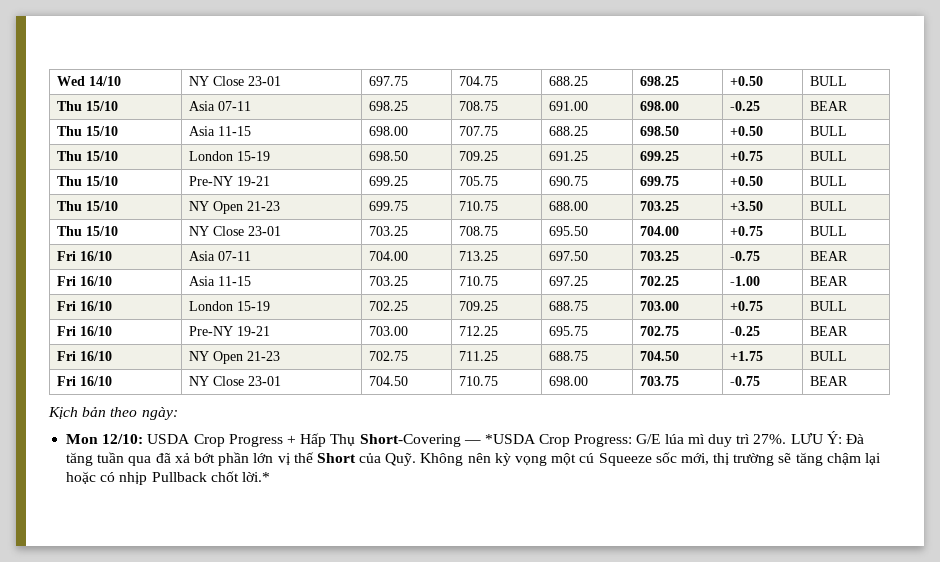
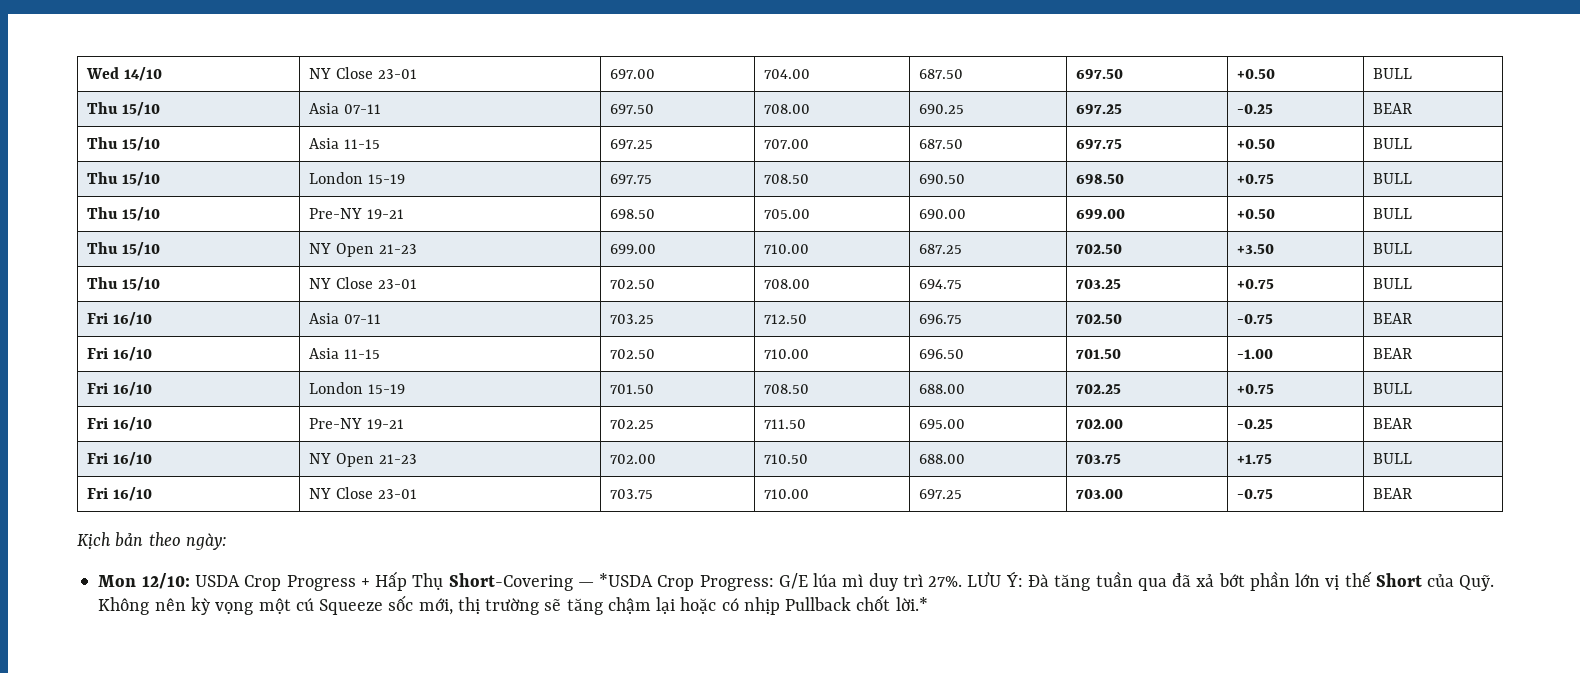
- Wed 14/10 | NY Close 23-01 | 697.75 | 704.75 | 688.25 | 698.25 | +0.50 | BULL
+ Wed 14/10 | NY Close 23-01 | 697.00 | 704.00 | 687.50 | 697.50 | +0.50 | BULL
- Thu 15/10 | Asia 07-11 | 698.25 | 708.75 | 691.00 | 698.00 | -0.25 | BEAR
+ Thu 15/10 | Asia 07-11 | 697.50 | 708.00 | 690.25 | 697.25 | -0.25 | BEAR
- Thu 15/10 | Asia 11-15 | 698.00 | 707.75 | 688.25 | 698.50 | +0.50 | BULL
+ Thu 15/10 | Asia 11-15 | 697.25 | 707.00 | 687.50 | 697.75 | +0.50 | BULL
- Thu 15/10 | London 15-19 | 698.50 | 709.25 | 691.25 | 699.25 | +0.75 | BULL
+ Thu 15/10 | London 15-19 | 697.75 | 708.50 | 690.50 | 698.50 | +0.75 | BULL
- Thu 15/10 | Pre-NY 19-21 | 699.25 | 705.75 | 690.75 | 699.75 | +0.50 | BULL
+ Thu 15/10 | Pre-NY 19-21 | 698.50 | 705.00 | 690.00 | 699.00 | +0.50 | BULL
- Thu 15/10 | NY Open 21-23 | 699.75 | 710.75 | 688.00 | 703.25 | +3.50 | BULL
+ Thu 15/10 | NY Open 21-23 | 699.00 | 710.00 | 687.25 | 702.50 | +3.50 | BULL
- Thu 15/10 | NY Close 23-01 | 703.25 | 708.75 | 695.50 | 704.00 | +0.75 | BULL
+ Thu 15/10 | NY Close 23-01 | 702.50 | 708.00 | 694.75 | 703.25 | +0.75 | BULL
- Fri 16/10 | Asia 07-11 | 704.00 | 713.25 | 697.50 | 703.25 | -0.75 | BEAR
+ Fri 16/10 | Asia 07-11 | 703.25 | 712.50 | 696.75 | 702.50 | -0.75 | BEAR
- Fri 16/10 | Asia 11-15 | 703.25 | 710.75 | 697.25 | 702.25 | -1.00 | BEAR
+ Fri 16/10 | Asia 11-15 | 702.50 | 710.00 | 696.50 | 701.50 | -1.00 | BEAR
- Fri 16/10 | London 15-19 | 702.25 | 709.25 | 688.75 | 703.00 | +0.75 | BULL
+ Fri 16/10 | London 15-19 | 701.50 | 708.50 | 688.00 | 702.25 | +0.75 | BULL
- Fri 16/10 | Pre-NY 19-21 | 703.00 | 712.25 | 695.75 | 702.75 | -0.25 | BEAR
+ Fri 16/10 | Pre-NY 19-21 | 702.25 | 711.50 | 695.00 | 702.00 | -0.25 | BEAR
- Fri 16/10 | NY Open 21-23 | 702.75 | 711.25 | 688.75 | 704.50 | +1.75 | BULL
+ Fri 16/10 | NY Open 21-23 | 702.00 | 710.50 | 688.00 | 703.75 | +1.75 | BULL
- Fri 16/10 | NY Close 23-01 | 704.50 | 710.75 | 698.00 | 703.75 | -0.75 | BEAR
+ Fri 16/10 | NY Close 23-01 | 703.75 | 710.00 | 697.25 | 703.00 | -0.75 | BEAR

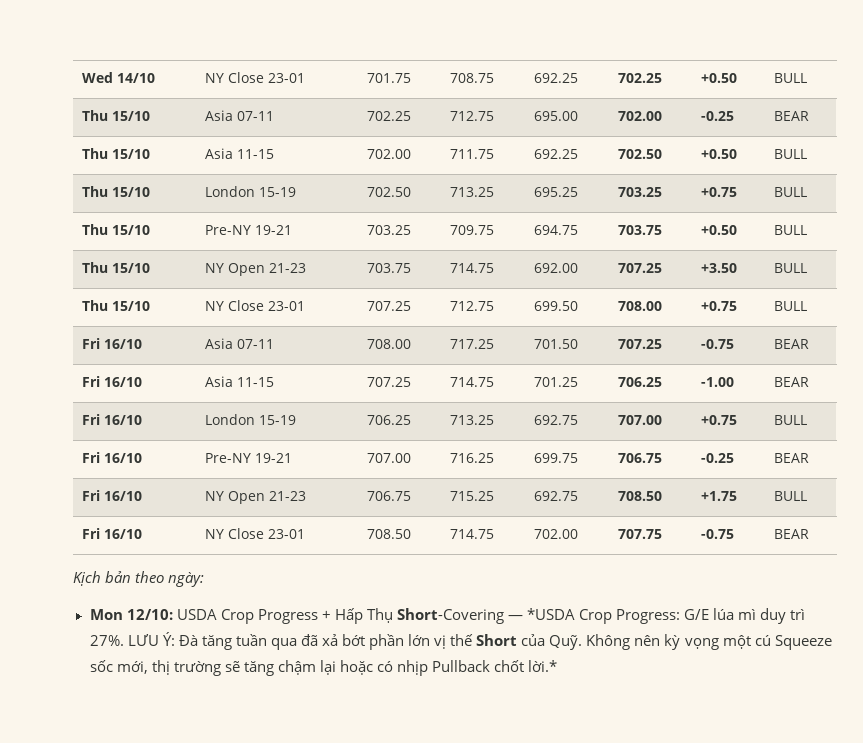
- Wed 14/10 | NY Close 23-01 | 697.00 | 704.00 | 687.50 | 697.50 | +0.50 | BULL
+ Wed 14/10 | NY Close 23-01 | 701.75 | 708.75 | 692.25 | 702.25 | +0.50 | BULL
- Thu 15/10 | Asia 07-11 | 697.50 | 708.00 | 690.25 | 697.25 | -0.25 | BEAR
+ Thu 15/10 | Asia 07-11 | 702.25 | 712.75 | 695.00 | 702.00 | -0.25 | BEAR
- Thu 15/10 | Asia 11-15 | 697.25 | 707.00 | 687.50 | 697.75 | +0.50 | BULL
+ Thu 15/10 | Asia 11-15 | 702.00 | 711.75 | 692.25 | 702.50 | +0.50 | BULL
- Thu 15/10 | London 15-19 | 697.75 | 708.50 | 690.50 | 698.50 | +0.75 | BULL
+ Thu 15/10 | London 15-19 | 702.50 | 713.25 | 695.25 | 703.25 | +0.75 | BULL
- Thu 15/10 | Pre-NY 19-21 | 698.50 | 705.00 | 690.00 | 699.00 | +0.50 | BULL
+ Thu 15/10 | Pre-NY 19-21 | 703.25 | 709.75 | 694.75 | 703.75 | +0.50 | BULL
- Thu 15/10 | NY Open 21-23 | 699.00 | 710.00 | 687.25 | 702.50 | +3.50 | BULL
+ Thu 15/10 | NY Open 21-23 | 703.75 | 714.75 | 692.00 | 707.25 | +3.50 | BULL
- Thu 15/10 | NY Close 23-01 | 702.50 | 708.00 | 694.75 | 703.25 | +0.75 | BULL
+ Thu 15/10 | NY Close 23-01 | 707.25 | 712.75 | 699.50 | 708.00 | +0.75 | BULL
- Fri 16/10 | Asia 07-11 | 703.25 | 712.50 | 696.75 | 702.50 | -0.75 | BEAR
+ Fri 16/10 | Asia 07-11 | 708.00 | 717.25 | 701.50 | 707.25 | -0.75 | BEAR
- Fri 16/10 | Asia 11-15 | 702.50 | 710.00 | 696.50 | 701.50 | -1.00 | BEAR
+ Fri 16/10 | Asia 11-15 | 707.25 | 714.75 | 701.25 | 706.25 | -1.00 | BEAR
- Fri 16/10 | London 15-19 | 701.50 | 708.50 | 688.00 | 702.25 | +0.75 | BULL
+ Fri 16/10 | London 15-19 | 706.25 | 713.25 | 692.75 | 707.00 | +0.75 | BULL
- Fri 16/10 | Pre-NY 19-21 | 702.25 | 711.50 | 695.00 | 702.00 | -0.25 | BEAR
+ Fri 16/10 | Pre-NY 19-21 | 707.00 | 716.25 | 699.75 | 706.75 | -0.25 | BEAR
- Fri 16/10 | NY Open 21-23 | 702.00 | 710.50 | 688.00 | 703.75 | +1.75 | BULL
+ Fri 16/10 | NY Open 21-23 | 706.75 | 715.25 | 692.75 | 708.50 | +1.75 | BULL
- Fri 16/10 | NY Close 23-01 | 703.75 | 710.00 | 697.25 | 703.00 | -0.75 | BEAR
+ Fri 16/10 | NY Close 23-01 | 708.50 | 714.75 | 702.00 | 707.75 | -0.75 | BEAR

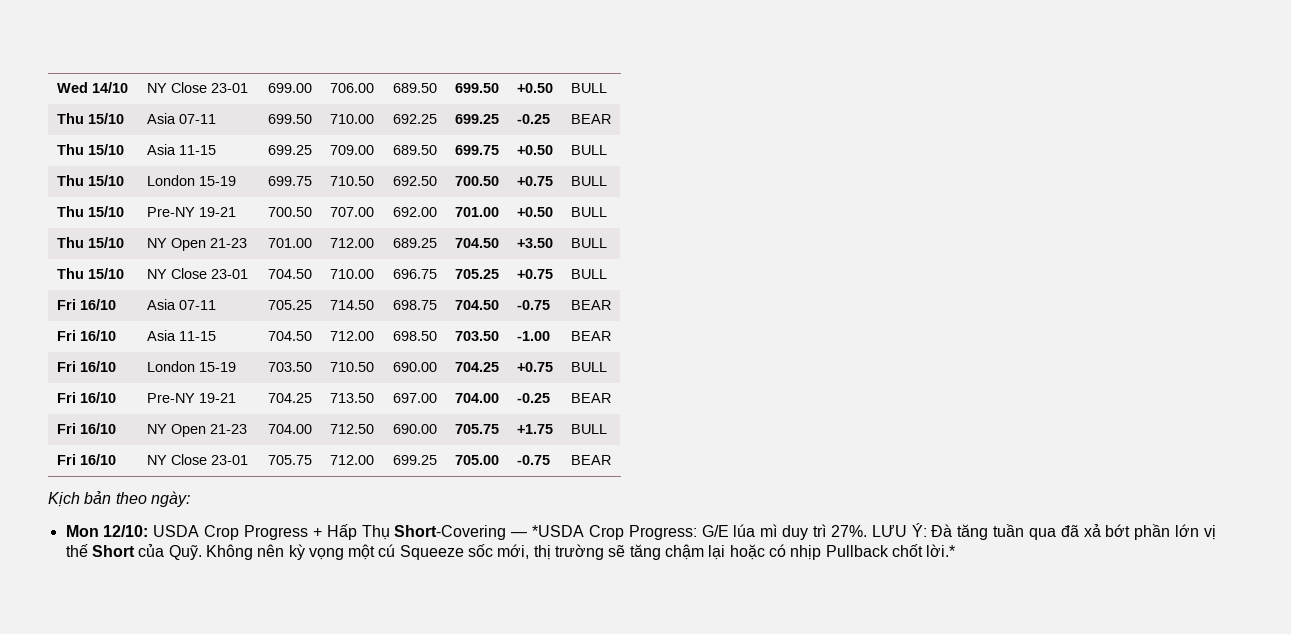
- Wed 14/10 | NY Close 23-01 | 701.75 | 708.75 | 692.25 | 702.25 | +0.50 | BULL
+ Wed 14/10 | NY Close 23-01 | 699.00 | 706.00 | 689.50 | 699.50 | +0.50 | BULL
- Thu 15/10 | Asia 07-11 | 702.25 | 712.75 | 695.00 | 702.00 | -0.25 | BEAR
+ Thu 15/10 | Asia 07-11 | 699.50 | 710.00 | 692.25 | 699.25 | -0.25 | BEAR
- Thu 15/10 | Asia 11-15 | 702.00 | 711.75 | 692.25 | 702.50 | +0.50 | BULL
+ Thu 15/10 | Asia 11-15 | 699.25 | 709.00 | 689.50 | 699.75 | +0.50 | BULL
- Thu 15/10 | London 15-19 | 702.50 | 713.25 | 695.25 | 703.25 | +0.75 | BULL
+ Thu 15/10 | London 15-19 | 699.75 | 710.50 | 692.50 | 700.50 | +0.75 | BULL
- Thu 15/10 | Pre-NY 19-21 | 703.25 | 709.75 | 694.75 | 703.75 | +0.50 | BULL
+ Thu 15/10 | Pre-NY 19-21 | 700.50 | 707.00 | 692.00 | 701.00 | +0.50 | BULL
- Thu 15/10 | NY Open 21-23 | 703.75 | 714.75 | 692.00 | 707.25 | +3.50 | BULL
+ Thu 15/10 | NY Open 21-23 | 701.00 | 712.00 | 689.25 | 704.50 | +3.50 | BULL
- Thu 15/10 | NY Close 23-01 | 707.25 | 712.75 | 699.50 | 708.00 | +0.75 | BULL
+ Thu 15/10 | NY Close 23-01 | 704.50 | 710.00 | 696.75 | 705.25 | +0.75 | BULL
- Fri 16/10 | Asia 07-11 | 708.00 | 717.25 | 701.50 | 707.25 | -0.75 | BEAR
+ Fri 16/10 | Asia 07-11 | 705.25 | 714.50 | 698.75 | 704.50 | -0.75 | BEAR
- Fri 16/10 | Asia 11-15 | 707.25 | 714.75 | 701.25 | 706.25 | -1.00 | BEAR
+ Fri 16/10 | Asia 11-15 | 704.50 | 712.00 | 698.50 | 703.50 | -1.00 | BEAR
- Fri 16/10 | London 15-19 | 706.25 | 713.25 | 692.75 | 707.00 | +0.75 | BULL
+ Fri 16/10 | London 15-19 | 703.50 | 710.50 | 690.00 | 704.25 | +0.75 | BULL
- Fri 16/10 | Pre-NY 19-21 | 707.00 | 716.25 | 699.75 | 706.75 | -0.25 | BEAR
+ Fri 16/10 | Pre-NY 19-21 | 704.25 | 713.50 | 697.00 | 704.00 | -0.25 | BEAR
- Fri 16/10 | NY Open 21-23 | 706.75 | 715.25 | 692.75 | 708.50 | +1.75 | BULL
+ Fri 16/10 | NY Open 21-23 | 704.00 | 712.50 | 690.00 | 705.75 | +1.75 | BULL
- Fri 16/10 | NY Close 23-01 | 708.50 | 714.75 | 702.00 | 707.75 | -0.75 | BEAR
+ Fri 16/10 | NY Close 23-01 | 705.75 | 712.00 | 699.25 | 705.00 | -0.75 | BEAR

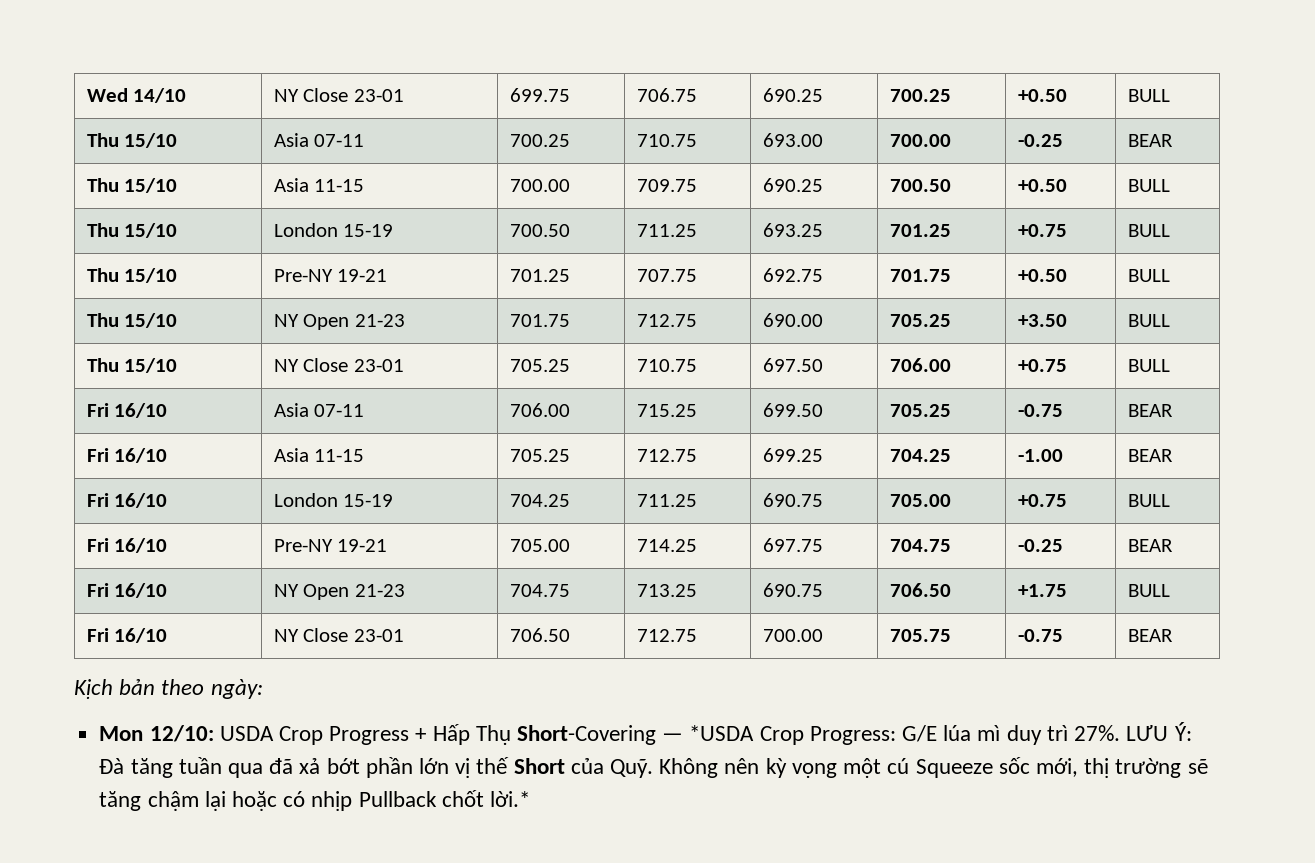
- Wed 14/10 | NY Close 23-01 | 699.00 | 706.00 | 689.50 | 699.50 | +0.50 | BULL
+ Wed 14/10 | NY Close 23-01 | 699.75 | 706.75 | 690.25 | 700.25 | +0.50 | BULL
- Thu 15/10 | Asia 07-11 | 699.50 | 710.00 | 692.25 | 699.25 | -0.25 | BEAR
+ Thu 15/10 | Asia 07-11 | 700.25 | 710.75 | 693.00 | 700.00 | -0.25 | BEAR
- Thu 15/10 | Asia 11-15 | 699.25 | 709.00 | 689.50 | 699.75 | +0.50 | BULL
+ Thu 15/10 | Asia 11-15 | 700.00 | 709.75 | 690.25 | 700.50 | +0.50 | BULL
- Thu 15/10 | London 15-19 | 699.75 | 710.50 | 692.50 | 700.50 | +0.75 | BULL
+ Thu 15/10 | London 15-19 | 700.50 | 711.25 | 693.25 | 701.25 | +0.75 | BULL
- Thu 15/10 | Pre-NY 19-21 | 700.50 | 707.00 | 692.00 | 701.00 | +0.50 | BULL
+ Thu 15/10 | Pre-NY 19-21 | 701.25 | 707.75 | 692.75 | 701.75 | +0.50 | BULL
- Thu 15/10 | NY Open 21-23 | 701.00 | 712.00 | 689.25 | 704.50 | +3.50 | BULL
+ Thu 15/10 | NY Open 21-23 | 701.75 | 712.75 | 690.00 | 705.25 | +3.50 | BULL
- Thu 15/10 | NY Close 23-01 | 704.50 | 710.00 | 696.75 | 705.25 | +0.75 | BULL
+ Thu 15/10 | NY Close 23-01 | 705.25 | 710.75 | 697.50 | 706.00 | +0.75 | BULL
- Fri 16/10 | Asia 07-11 | 705.25 | 714.50 | 698.75 | 704.50 | -0.75 | BEAR
+ Fri 16/10 | Asia 07-11 | 706.00 | 715.25 | 699.50 | 705.25 | -0.75 | BEAR
- Fri 16/10 | Asia 11-15 | 704.50 | 712.00 | 698.50 | 703.50 | -1.00 | BEAR
+ Fri 16/10 | Asia 11-15 | 705.25 | 712.75 | 699.25 | 704.25 | -1.00 | BEAR
- Fri 16/10 | London 15-19 | 703.50 | 710.50 | 690.00 | 704.25 | +0.75 | BULL
+ Fri 16/10 | London 15-19 | 704.25 | 711.25 | 690.75 | 705.00 | +0.75 | BULL
- Fri 16/10 | Pre-NY 19-21 | 704.25 | 713.50 | 697.00 | 704.00 | -0.25 | BEAR
+ Fri 16/10 | Pre-NY 19-21 | 705.00 | 714.25 | 697.75 | 704.75 | -0.25 | BEAR
- Fri 16/10 | NY Open 21-23 | 704.00 | 712.50 | 690.00 | 705.75 | +1.75 | BULL
+ Fri 16/10 | NY Open 21-23 | 704.75 | 713.25 | 690.75 | 706.50 | +1.75 | BULL
- Fri 16/10 | NY Close 23-01 | 705.75 | 712.00 | 699.25 | 705.00 | -0.75 | BEAR
+ Fri 16/10 | NY Close 23-01 | 706.50 | 712.75 | 700.00 | 705.75 | -0.75 | BEAR

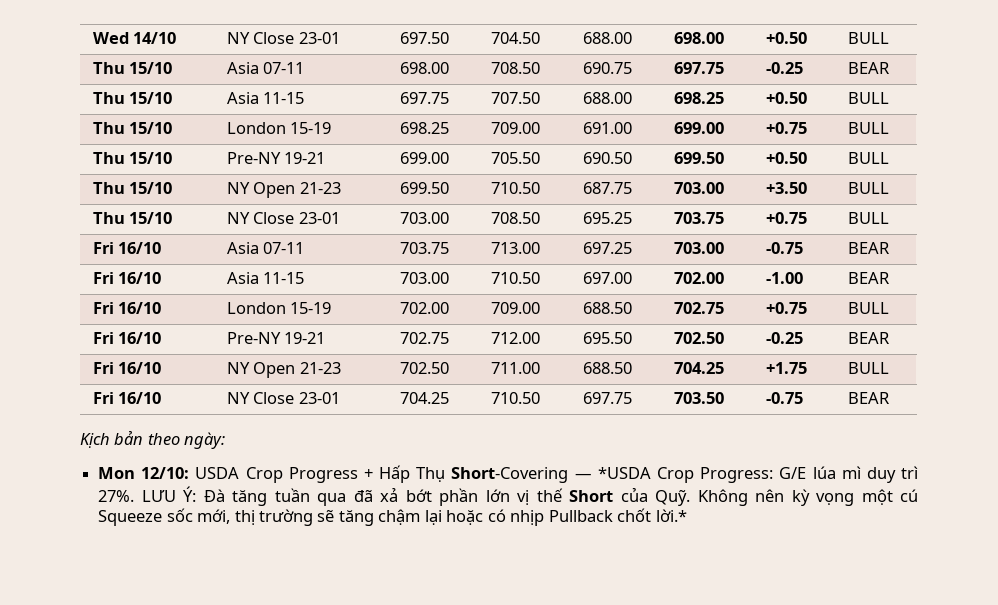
- Wed 14/10 | NY Close 23-01 | 699.75 | 706.75 | 690.25 | 700.25 | +0.50 | BULL
+ Wed 14/10 | NY Close 23-01 | 697.50 | 704.50 | 688.00 | 698.00 | +0.50 | BULL
- Thu 15/10 | Asia 07-11 | 700.25 | 710.75 | 693.00 | 700.00 | -0.25 | BEAR
+ Thu 15/10 | Asia 07-11 | 698.00 | 708.50 | 690.75 | 697.75 | -0.25 | BEAR
- Thu 15/10 | Asia 11-15 | 700.00 | 709.75 | 690.25 | 700.50 | +0.50 | BULL
+ Thu 15/10 | Asia 11-15 | 697.75 | 707.50 | 688.00 | 698.25 | +0.50 | BULL
- Thu 15/10 | London 15-19 | 700.50 | 711.25 | 693.25 | 701.25 | +0.75 | BULL
+ Thu 15/10 | London 15-19 | 698.25 | 709.00 | 691.00 | 699.00 | +0.75 | BULL
- Thu 15/10 | Pre-NY 19-21 | 701.25 | 707.75 | 692.75 | 701.75 | +0.50 | BULL
+ Thu 15/10 | Pre-NY 19-21 | 699.00 | 705.50 | 690.50 | 699.50 | +0.50 | BULL
- Thu 15/10 | NY Open 21-23 | 701.75 | 712.75 | 690.00 | 705.25 | +3.50 | BULL
+ Thu 15/10 | NY Open 21-23 | 699.50 | 710.50 | 687.75 | 703.00 | +3.50 | BULL
- Thu 15/10 | NY Close 23-01 | 705.25 | 710.75 | 697.50 | 706.00 | +0.75 | BULL
+ Thu 15/10 | NY Close 23-01 | 703.00 | 708.50 | 695.25 | 703.75 | +0.75 | BULL
- Fri 16/10 | Asia 07-11 | 706.00 | 715.25 | 699.50 | 705.25 | -0.75 | BEAR
+ Fri 16/10 | Asia 07-11 | 703.75 | 713.00 | 697.25 | 703.00 | -0.75 | BEAR
- Fri 16/10 | Asia 11-15 | 705.25 | 712.75 | 699.25 | 704.25 | -1.00 | BEAR
+ Fri 16/10 | Asia 11-15 | 703.00 | 710.50 | 697.00 | 702.00 | -1.00 | BEAR
- Fri 16/10 | London 15-19 | 704.25 | 711.25 | 690.75 | 705.00 | +0.75 | BULL
+ Fri 16/10 | London 15-19 | 702.00 | 709.00 | 688.50 | 702.75 | +0.75 | BULL
- Fri 16/10 | Pre-NY 19-21 | 705.00 | 714.25 | 697.75 | 704.75 | -0.25 | BEAR
+ Fri 16/10 | Pre-NY 19-21 | 702.75 | 712.00 | 695.50 | 702.50 | -0.25 | BEAR
- Fri 16/10 | NY Open 21-23 | 704.75 | 713.25 | 690.75 | 706.50 | +1.75 | BULL
+ Fri 16/10 | NY Open 21-23 | 702.50 | 711.00 | 688.50 | 704.25 | +1.75 | BULL
- Fri 16/10 | NY Close 23-01 | 706.50 | 712.75 | 700.00 | 705.75 | -0.75 | BEAR
+ Fri 16/10 | NY Close 23-01 | 704.25 | 710.50 | 697.75 | 703.50 | -0.75 | BEAR

